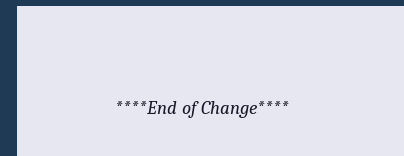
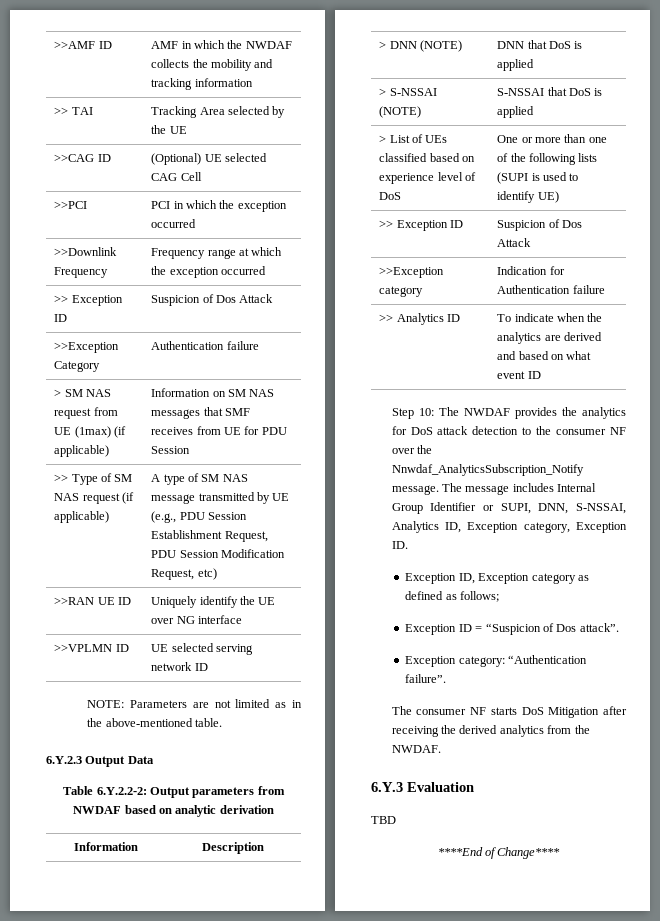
+ >>AMF ID | AMF in which the NWDAF collects the mobility and tracking information
+ >> TAI | Tracking Area selected by the UE
+ >>CAG ID | (Optional) UE selected CAG Cell
+ >>PCI | PCI in which the exception occurred
+ >>Downlink Frequency | Frequency range at which the exception occurred
+ >> Exception ID | Suspicion of Dos Attack
+ >>Exception Category | Authentication failure
+ > SM NAS request from UE (1max) (if applicable) | Information on SM NAS messages that SMF receives from UE for PDU Session
+ >> Type of SM NAS request (if applicable) | A type of SM NAS message transmitted by UE (e.g., PDU Session Establishment Request, PDU Session Modification Request, etc)
+ >>RAN UE ID | Uniquely identify the UE over NG interface
+ >>VPLMN ID | UE selected serving network ID
+ NOTE: Parameters are not limited as in the above-mentioned table.
+ 6.Y.2.3 Output Data
+ Table 6.Y.2.2-2: Output parameters from NWDAF based on analytic derivation
+ Information | Description
+ > DNN (NOTE) | DNN that DoS is applied
+ > S-NSSAI (NOTE) | S-NSSAI that DoS is applied
+ > List of UEs classified based on experience level of DoS | One or more than one of the following lists (SUPI is used to identify UE)
+ >> Exception ID | Suspicion of Dos Attack
+ >>Exception category | Indication for Authentication failure
+ >> Analytics ID | To indicate when the analytics are derived and based on what event ID
+ Step 10: The NWDAF provides the analytics for DoS attack detection to the consumer NF over the Nnwdaf_AnalyticsSubscription_Notify message. The message includes Internal Group Identifier or SUPI, DNN, S-NSSAI, Analytics ID, Exception category, Exception ID.
+ Exception ID, Exception category as defined as follows;
+ Exception ID = “Suspicion of Dos attack”.
+ Exception category: “Authentication failure”.
+ The consumer NF starts DoS Mitigation after receiving the derived analytics from the NWDAF.
+ 6.Y.3 Evaluation
+ TBD

